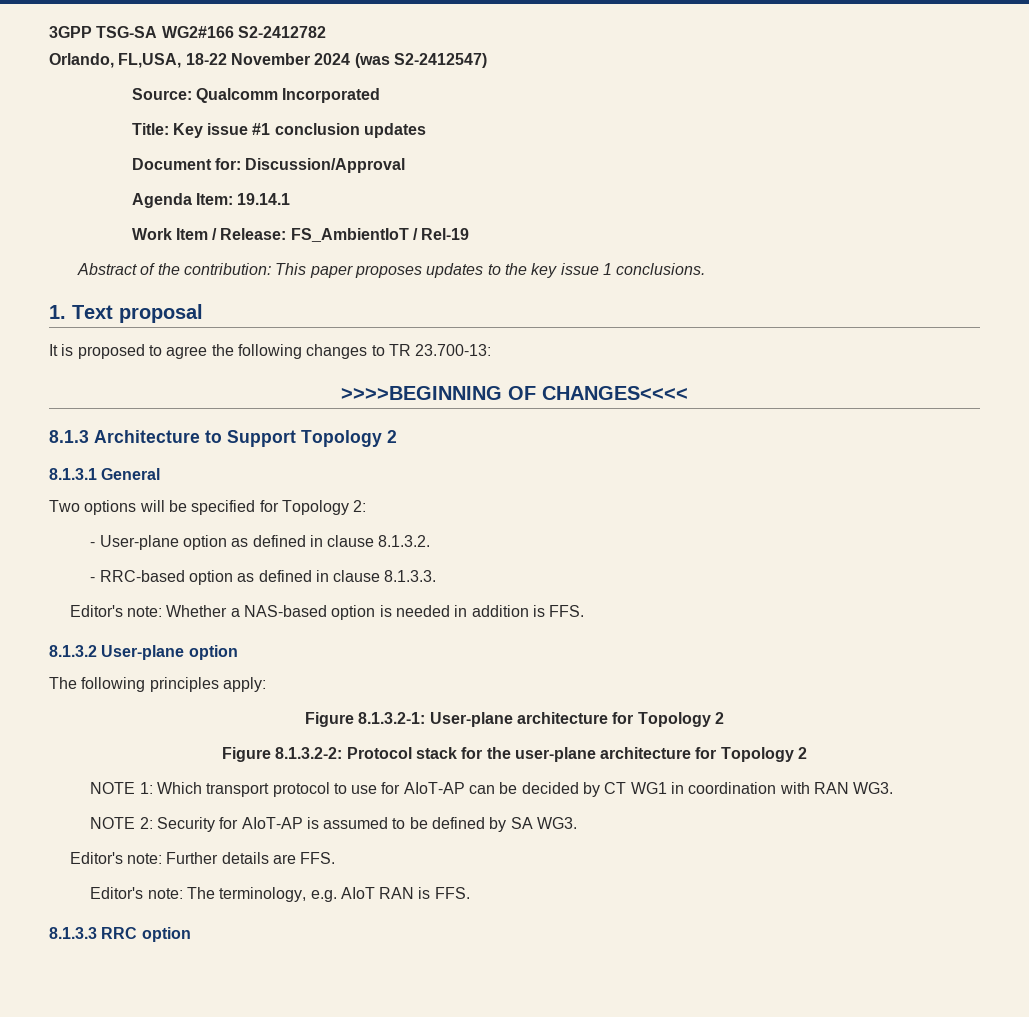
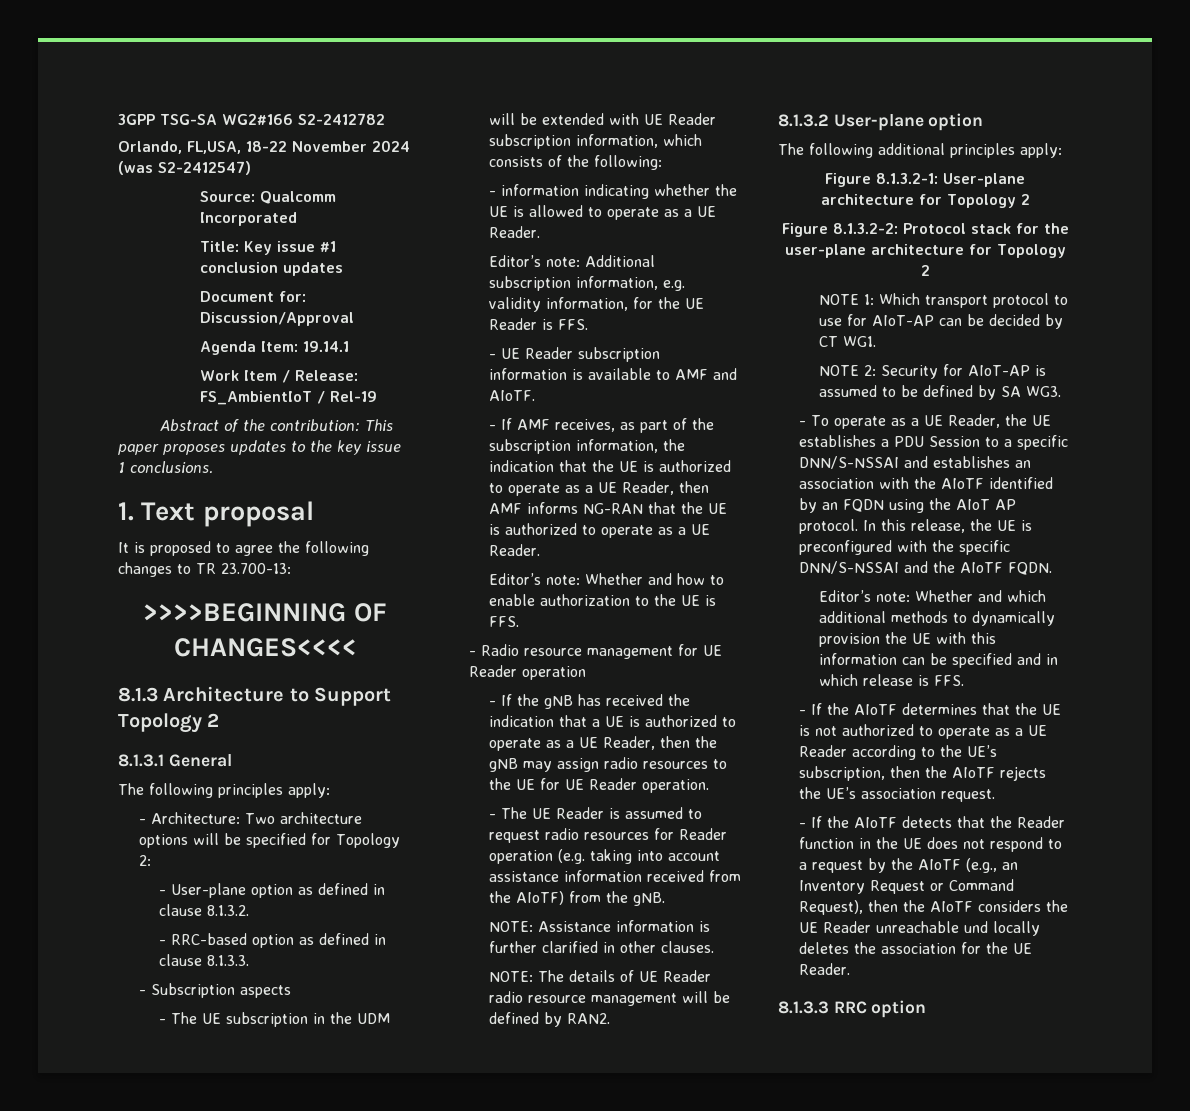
- Two options will be specified for Topology 2:
+ The following principles apply:
+ - Architecture: Two architecture options will be specified for Topology 2:
- Editor's note: Whether a NAS-based option is needed in addition is FFS.
+ - Subscription aspects
+ - The UE subscription in the UDM will be extended with UE Reader subscription information, which consists of the following:
+ - information indicating whether the UE is allowed to operate as a UE Reader.
+ Editor’s note: Additional subscription information, e.g. validity information, for the UE Reader is FFS.
+ - UE Reader subscription information is available to AMF and AIoTF.
+ - If AMF receives, as part of the subscription information, the indication that the UE is authorized to operate as a UE Reader, then AMF informs NG-RAN that the UE is authorized to operate as a UE Reader.
+ Editor’s note: Whether and how to enable authorization to the UE is FFS.
+ - Radio resource management for UE Reader operation
+ - If the gNB has received the indication that a UE is authorized to operate as a UE Reader, then the gNB may assign radio resources to the UE for UE Reader operation.
+ - The UE Reader is assumed to request radio resources for Reader operation (e.g. taking into account assistance information received from the AIoTF) from the gNB.
+ NOTE: Assistance information is further clarified in other clauses.
+ NOTE: The details of UE Reader radio resource management will be defined by RAN2.
- The following principles apply:
+ The following additional principles apply:
- NOTE 1: Which transport protocol to use for AIoT-AP can be decided by CT WG1 in coordination with RAN WG3.
+ NOTE 1: Which transport protocol to use for AIoT-AP can be decided by CT WG1.
- Editor's note: Further details are FFS.
- Editor's note: The terminology, e.g. AIoT RAN is FFS.
+ - To operate as a UE Reader, the UE establishes a PDU Session to a specific DNN/S-NSSAI and establishes an association with the AIoTF identified by an FQDN using the AIoT AP protocol. In this release, the UE is preconfigured with the specific DNN/S-NSSAI and the AIoTF FQDN.
+ Editor’s note: Whether and which additional methods to dynamically provision the UE with this information can be specified and in which release is FFS.
+ - If the AIoTF determines that the UE is not authorized to operate as a UE Reader according to the UE’s subscription, then the AIoTF rejects the UE’s association request.
+ - If the AIoTF detects that the Reader function in the UE does not respond to a request by the AIoTF (e.g., an Inventory Request or Command Request), then the AIoTF considers the UE Reader unreachable und locally deletes the association for the UE Reader.

